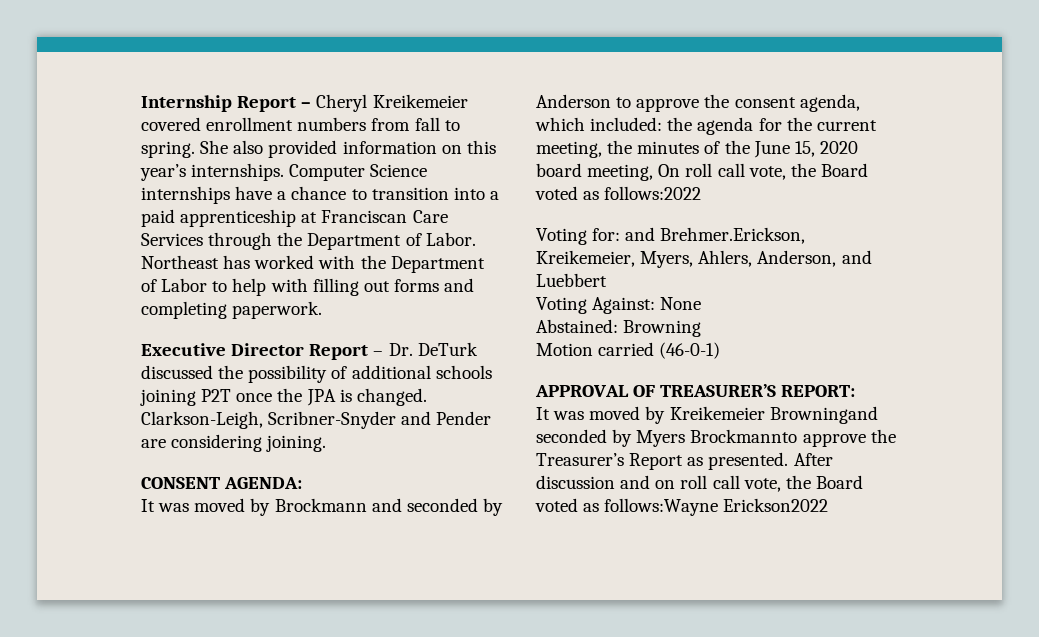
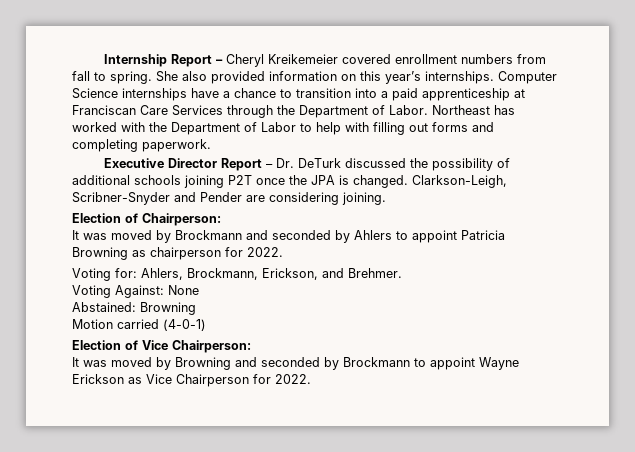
- CONSENT AGENDA:
+ Election of Chairperson:
- It was moved by Brockmann and seconded by Anderson to approve the consent agenda, which included: the agenda for the current meeting, the minutes of the June 15, 2020 board meeting, On roll call vote, the Board voted as follows:2022
- Voting for: and Brehmer.Erickson, Kreikemeier, Myers, Ahlers, Anderson, and Luebbert
+ It was moved by Brockmann and seconded by Ahlers to appoint Patricia Browning as chairperson for 2022.
+ Voting for: Ahlers, Brockmann, Erickson, and Brehmer.
- Motion carried (46-0-1)
- APPROVAL OF TREASURER’S REPORT:
- It was moved by Kreikemeier Browningand seconded by Myers Brockmannto approve the Treasurer’s Report as presented. After discussion and on roll call vote, the Board voted as follows:Wayne Erickson2022
+ Motion carried (4-0-1)
+ Election of Vice Chairperson:
+ It was moved by Browning and seconded by Brockmann to appoint Wayne Erickson as Vice Chairperson for 2022.

